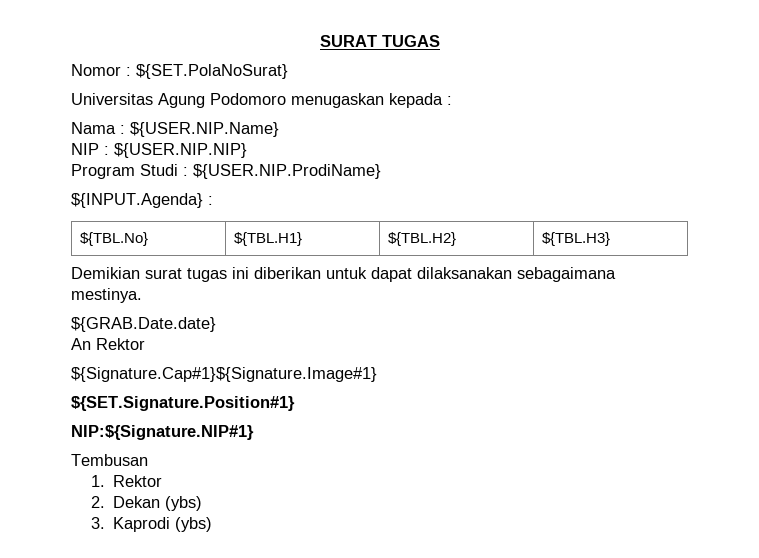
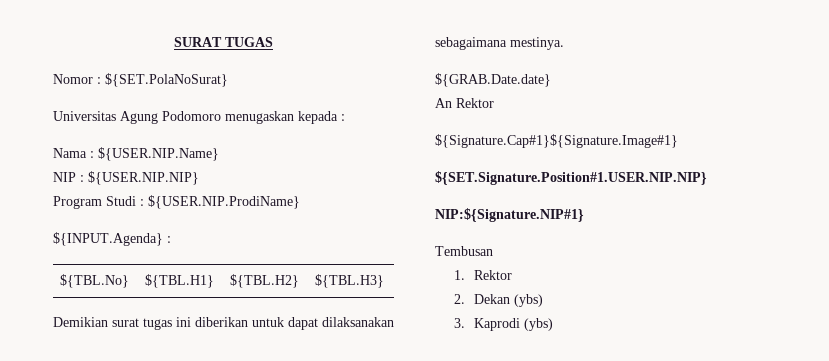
- ${SET.Signature.Position#1}
+ ${SET.Signature.Position#1.USER.NIP.NIP}

